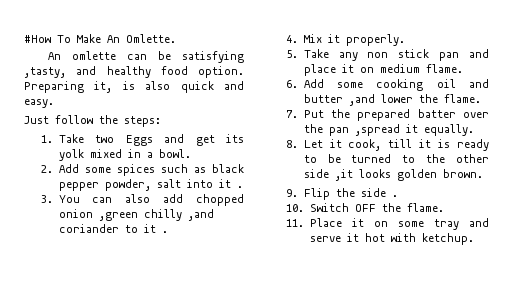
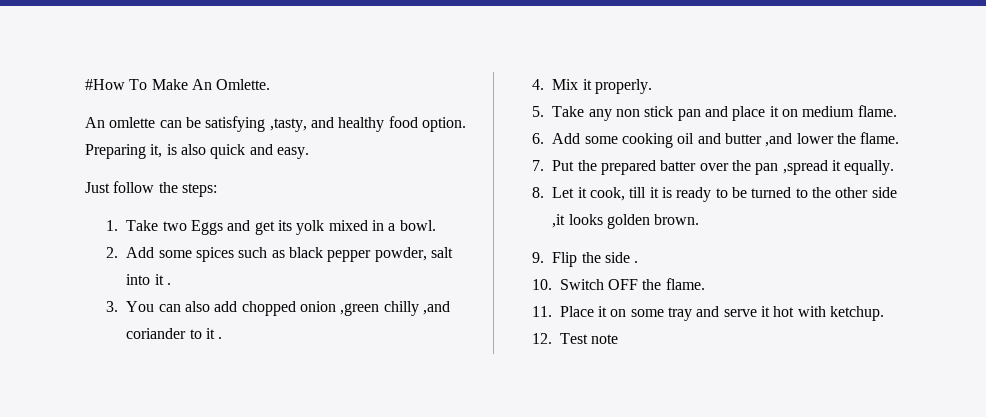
+ 12. Test note

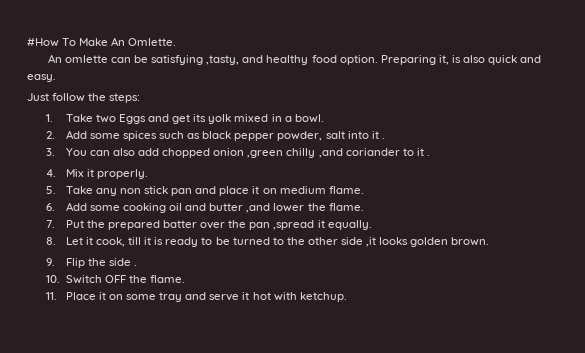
- 12. Test note

